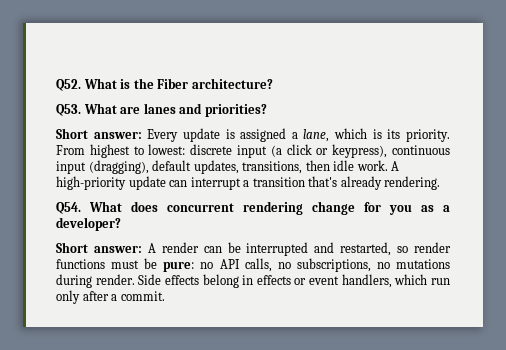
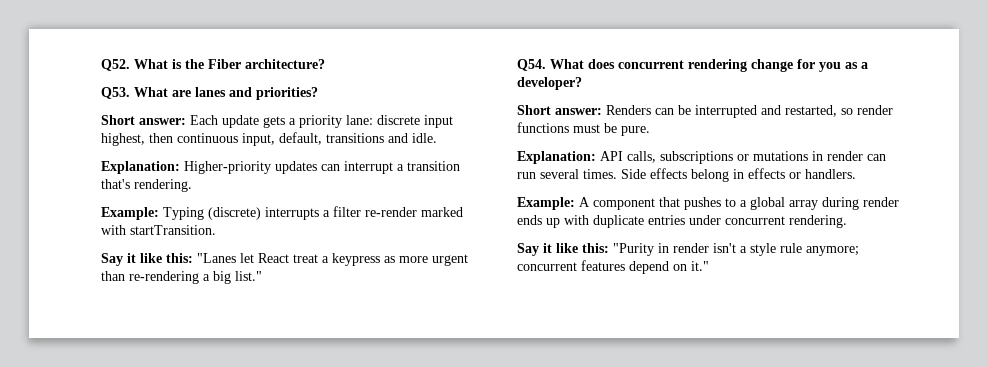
- Short answer: Every update is assigned a lane, which is its priority. From highest to lowest: discrete input (a click or keypress), continuous input (dragging), default updates, transitions, then idle work. A high-priority update can interrupt a transition that's already rendering.
+ Short answer: Each update gets a priority lane: discrete input highest, then continuous input, default, transitions and idle.
+ Explanation: Higher-priority updates can interrupt a transition that's rendering.
+ Example: Typing (discrete) interrupts a filter re-render marked with startTransition.
+ Say it like this: "Lanes let React treat a keypress as more urgent than re-rendering a big list."
- Short answer: A render can be interrupted and restarted, so render functions must be pure: no API calls, no subscriptions, no mutations during render.
+ Short answer: Renders can be interrupted and restarted, so render functions must be pure.
+ Explanation: API calls, subscriptions or mutations in render can run several times.
- Side effects belong in effects or event handlers, which run only after a commit.
+ Side effects belong in effects or handlers.
+ Example: A component that pushes to a global array during render ends up with duplicate entries under concurrent rendering.
+ Say it like this: "Purity in render isn't a style rule anymore; concurrent features depend on it."

